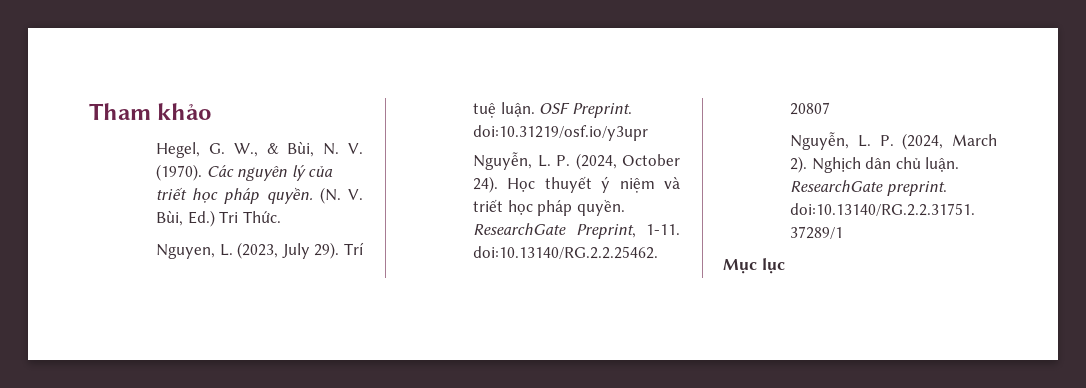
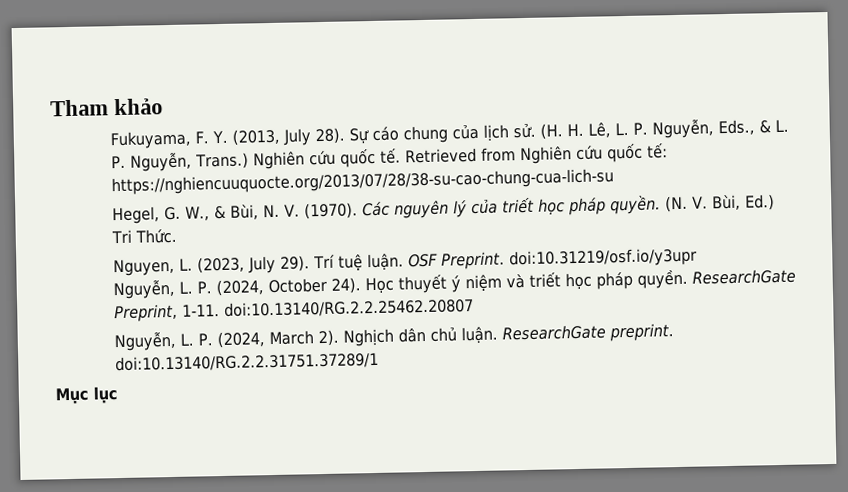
+ Fukuyama, F. Y. (2013, July 28). Sự cáo chung của lịch sử. (H. H. Lê, L. P. Nguyễn, Eds., & L. P. Nguyễn, Trans.) Nghiên cứu quốc tế. Retrieved from Nghiên cứu quốc tế: https://nghiencuuquocte.org/2013/07/28/38-su-cao-chung-cua-lich-su

